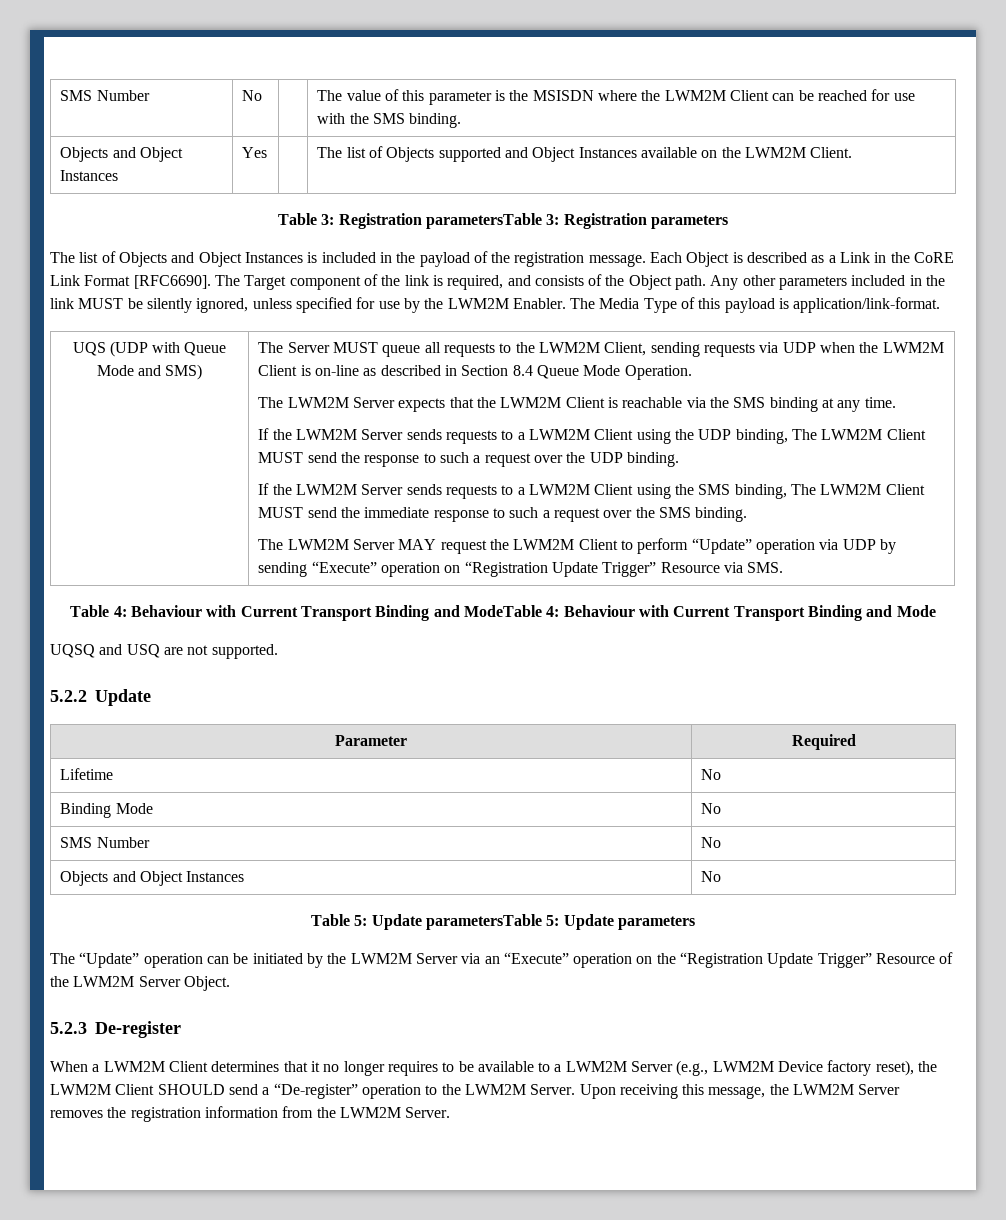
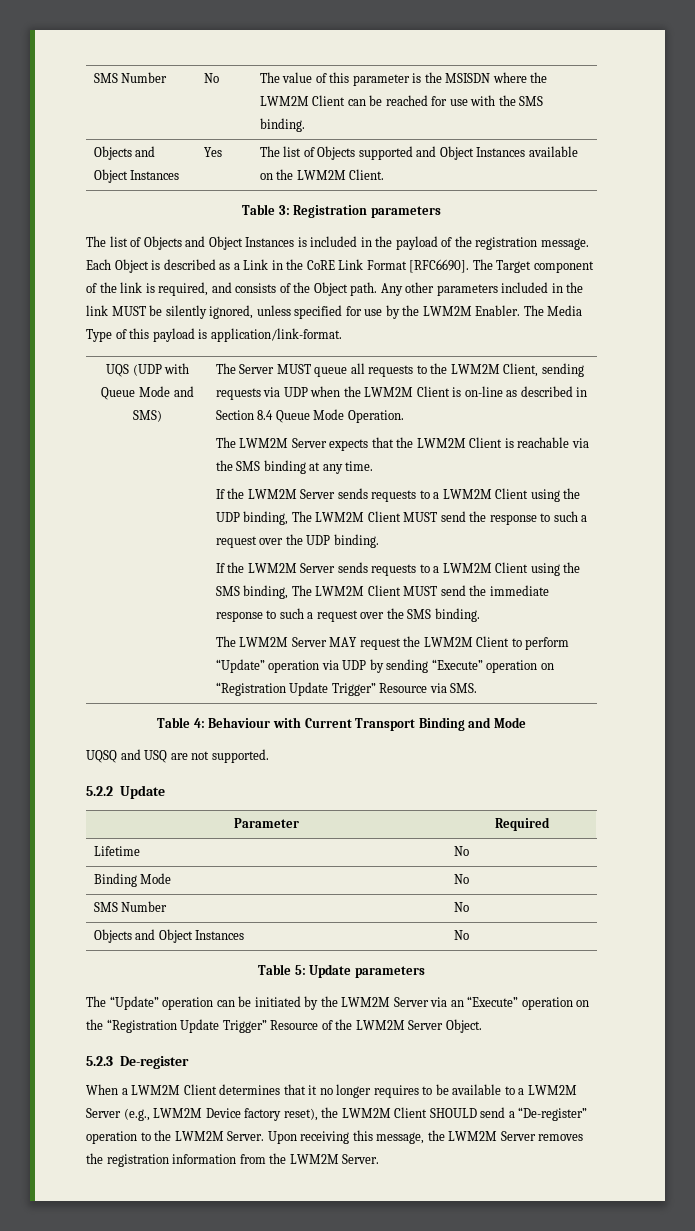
- Table 3: Registration parametersTable 3: Registration parameters
+ Table 3: Registration parameters
- Table 4: Behaviour with Current Transport Binding and ModeTable 4: Behaviour with Current Transport Binding and Mode
+ Table 4: Behaviour with Current Transport Binding and Mode
- Table 5: Update parametersTable 5: Update parameters
+ Table 5: Update parameters

